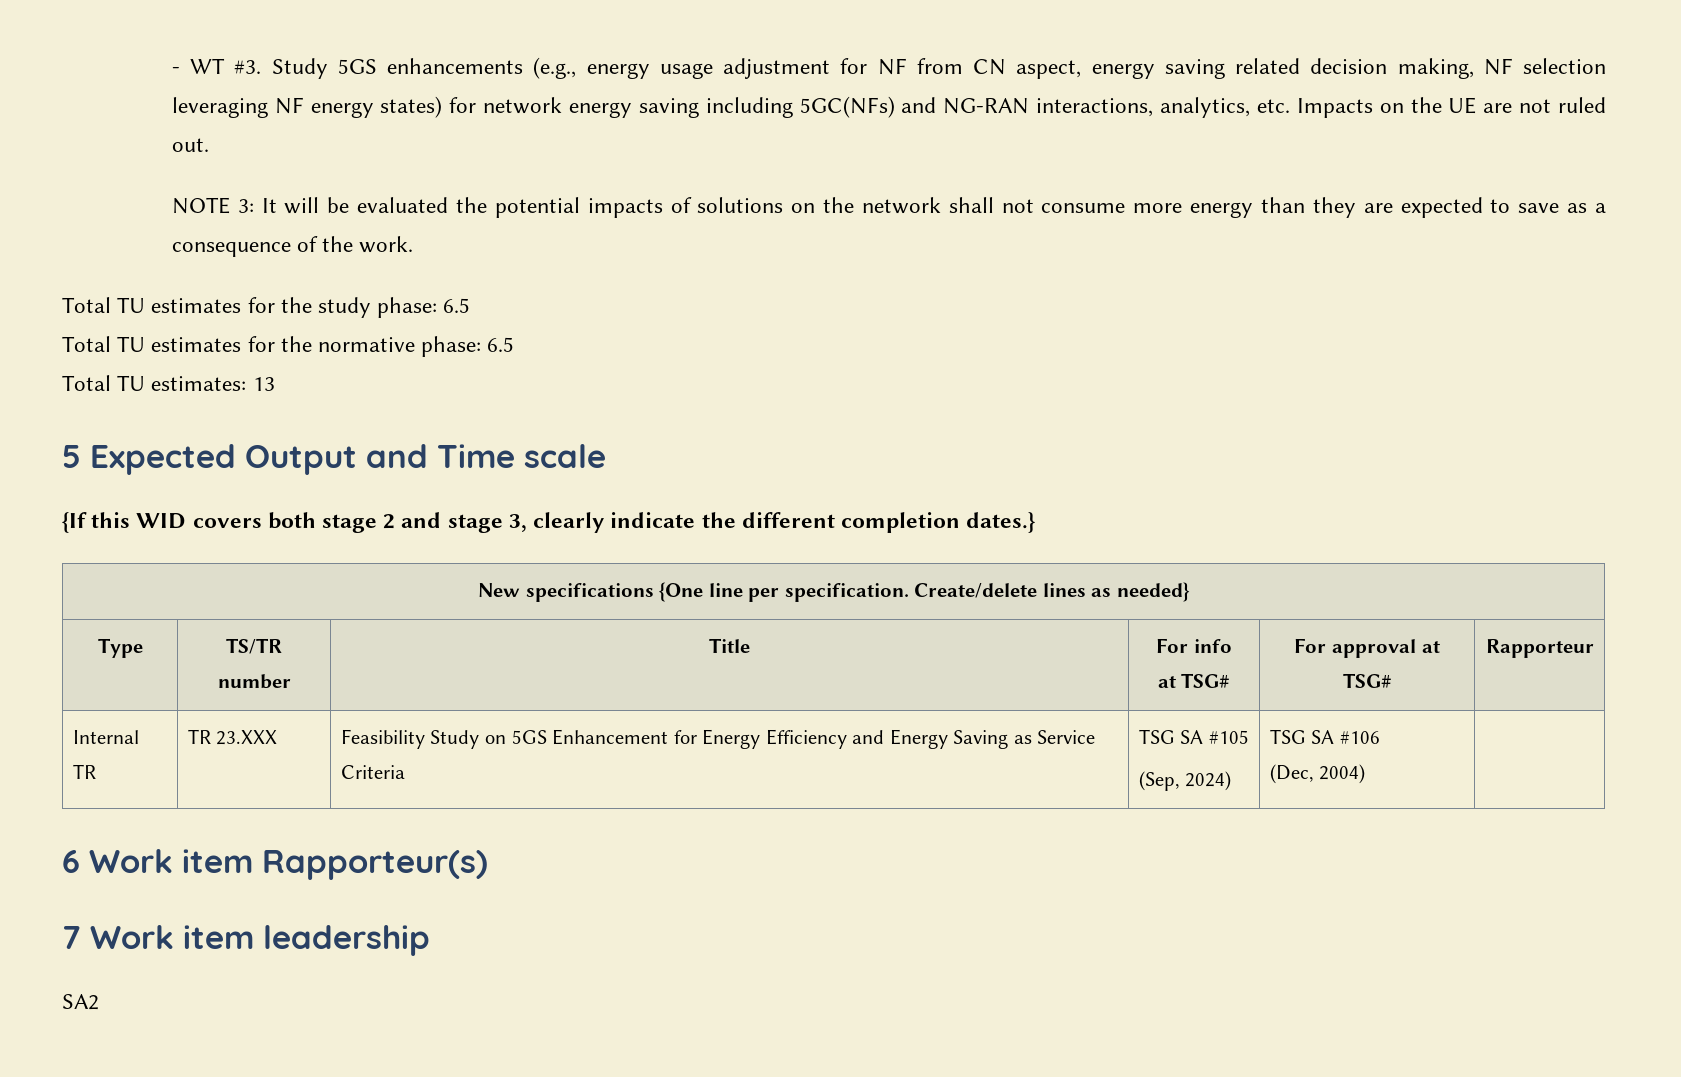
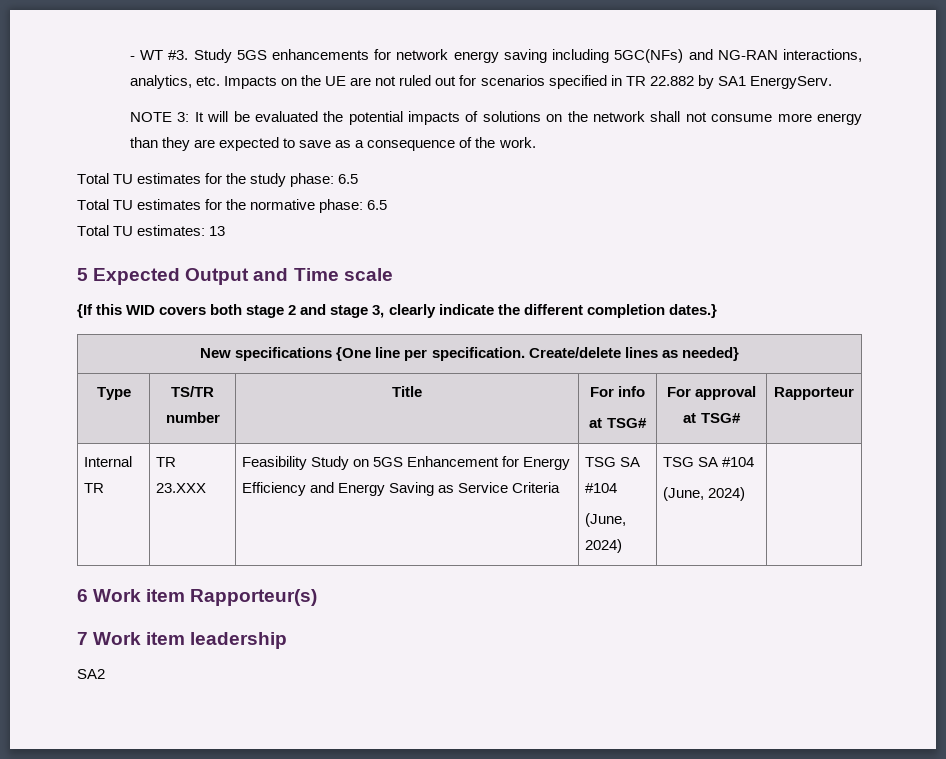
- Study 5GS enhancements (e.g., energy usage adjustment for NF from CN aspect, energy saving related decision making, NF selection leveraging NF energy states) for network energy saving including 5GC(NFs) and NG-RAN interactions, analytics, etc. Impacts on the UE are not ruled out.
+ Study 5GS enhancements for network energy saving including 5GC(NFs) and NG-RAN interactions, analytics, etc. Impacts on the UE are not ruled out for scenarios specified in TR 22.882 by SA1 EnergyServ.
- Internal TR | TR 23.XXX | Feasibility Study on 5GS Enhancement for Energy Efficiency and Energy Saving as Service Criteria | TSG SA #105
- (Sep, 2024) | TSG SA #106
- (Dec, 2004) |
+ Internal TR | TR 23.XXX | Feasibility Study on 5GS Enhancement for Energy Efficiency and Energy Saving as Service Criteria | TSG SA #104
+ (June, 2024) | TSG SA #104
+ (June, 2024) |

